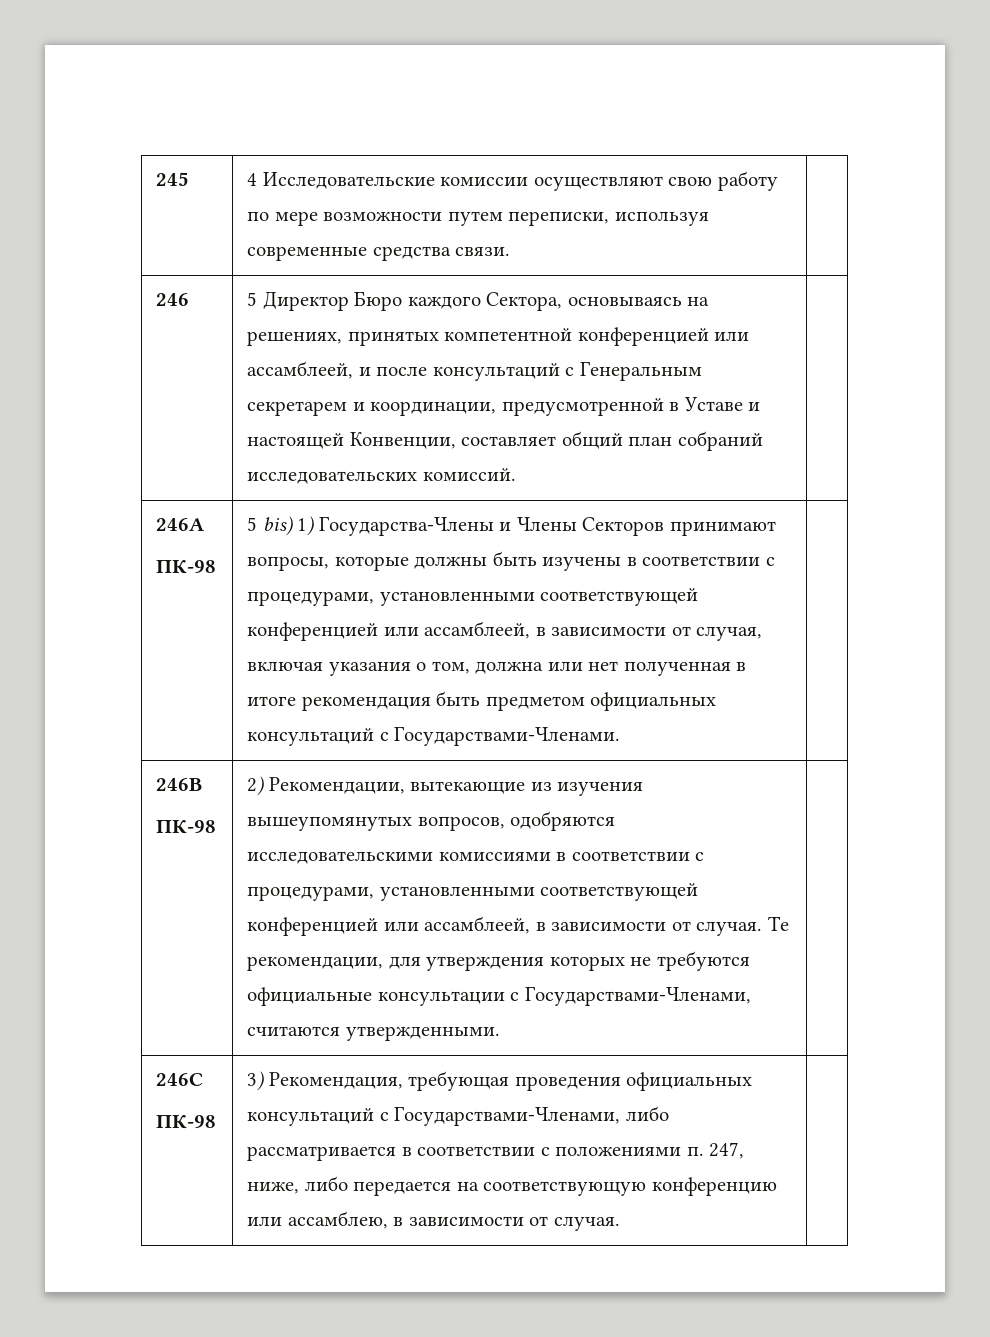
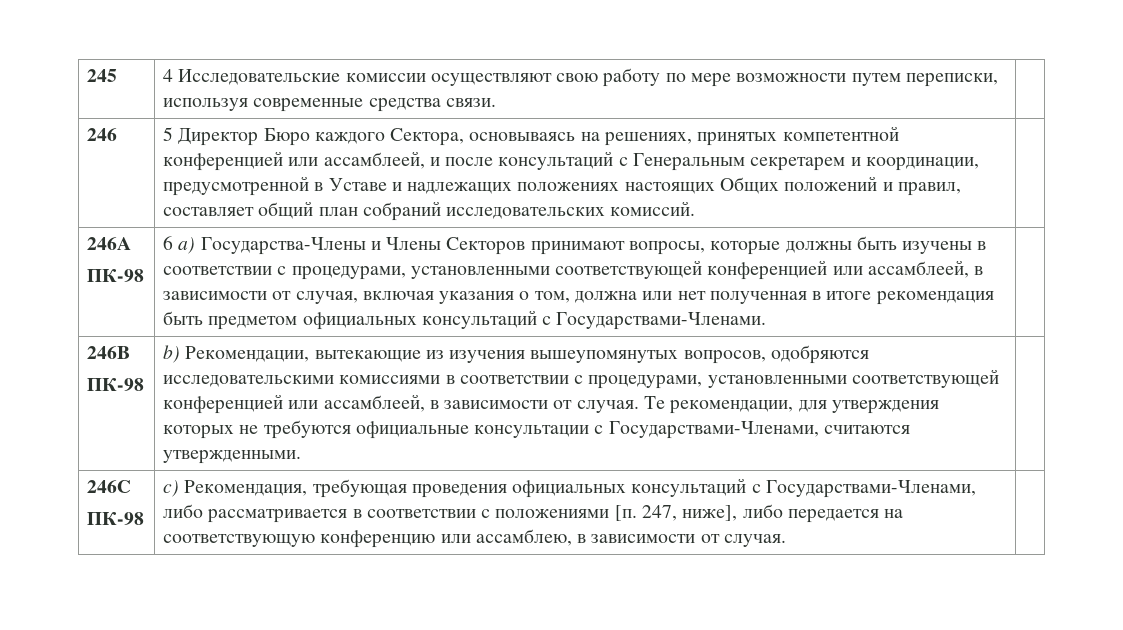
- 246 | 5 Директор Бюро каждого Сектора, основываясь на решениях, принятых компетентной конференцией или ассамблеей, и после консультаций с Генеральным секретарем и координации, предусмотренной в Уставе и настоящей Конвенции, составляет общий план собраний исследовательских комиссий. |
+ 246 | 5 Директор Бюро каждого Сектора, основываясь на решениях, принятых компетентной конференцией или ассамблеей, и после консультаций с Генеральным секретарем и координации, предусмотренной в Уставе и надлежащих положениях настоящих Общих положений и правил, составляет общий план собраний исследовательских комиссий. |
- 5 bis) 1) Государства-Члены и Члены Секторов принимают вопросы, которые должны быть изучены в соответствии с процедурами, установленными соответствующей конференцией или ассамблеей, в зависимости от случая, включая указания о том, должна или нет полученная в итоге рекомендация быть предметом официальных консультаций с Государствами-Членами.
+ 6 a) Государства-Члены и Члены Секторов принимают вопросы, которые должны быть изучены в соответствии с процедурами, установленными соответствующей конференцией или ассамблеей, в зависимости от случая, включая указания о том, должна или нет полученная в итоге рекомендация быть предметом официальных консультаций с Государствами-Членами.
  246В
- ПК-98 | 2) Рекомендации, вытекающие из изучения вышеупомянутых вопросов, одобряются исследовательскими комиссиями в соответствии с процедурами, установленными соответствующей конференцией или ассамблеей, в зависимости от случая. Те рекомендации, для утверждения которых не требуются официальные консультации с Государствами-Членами, считаются утвержденными. |
+ ПК-98 | b) Рекомендации, вытекающие из изучения вышеупомянутых вопросов, одобряются исследовательскими комиссиями в соответствии с процедурами, установленными соответствующей конференцией или ассамблеей, в зависимости от случая. Те рекомендации, для утверждения которых не требуются официальные консультации с Государствами-Членами, считаются утвержденными. |
  246С
- ПК-98 | 3) Рекомендация, требующая проведения официальных консультаций с Государствами-Членами, либо рассматривается в соответствии с положениями п. 247, ниже, либо передается на соответствующую конференцию или ассамблею, в зависимости от случая. |
+ ПК-98 | c) Рекомендация, требующая проведения официальных консультаций с Государствами-Членами, либо рассматривается в соответствии с положениями [п. 247, ниже], либо передается на соответствующую конференцию или ассамблею, в зависимости от случая. |

